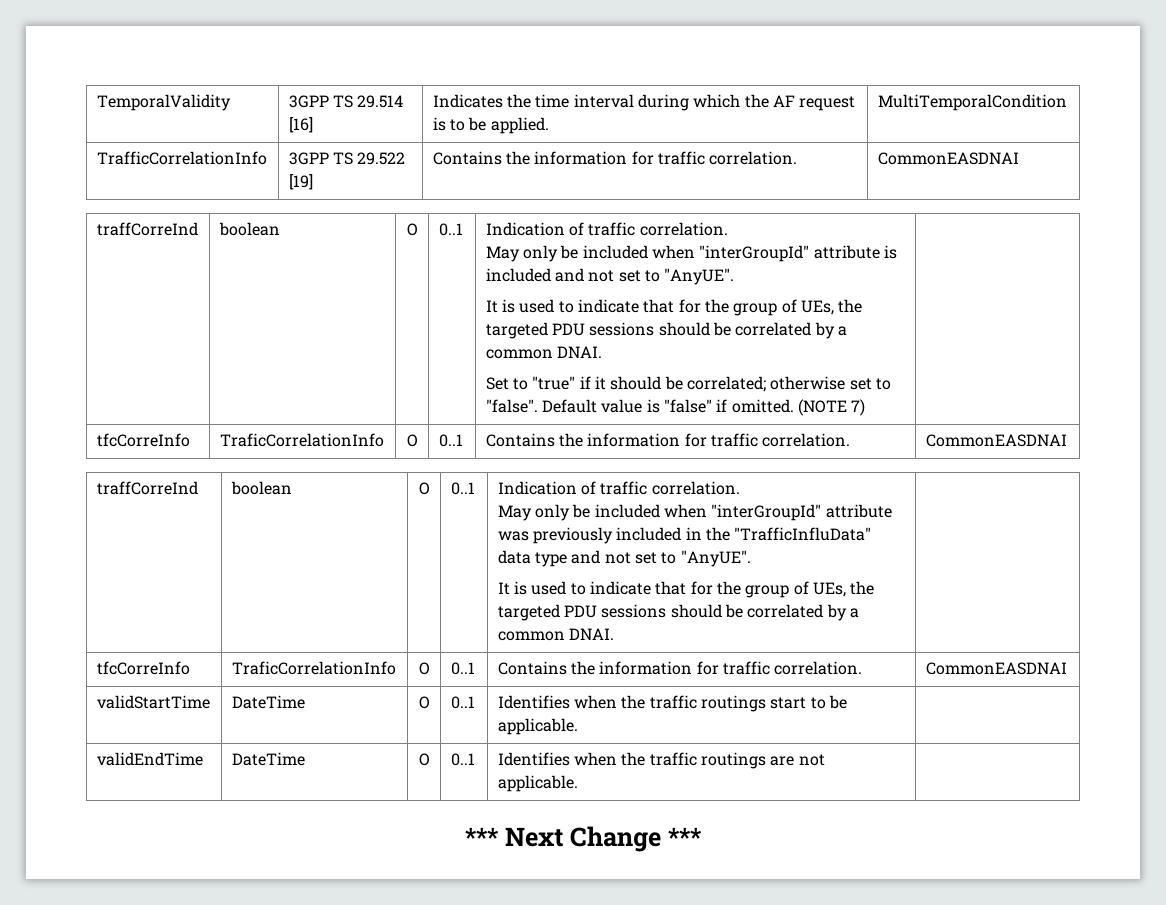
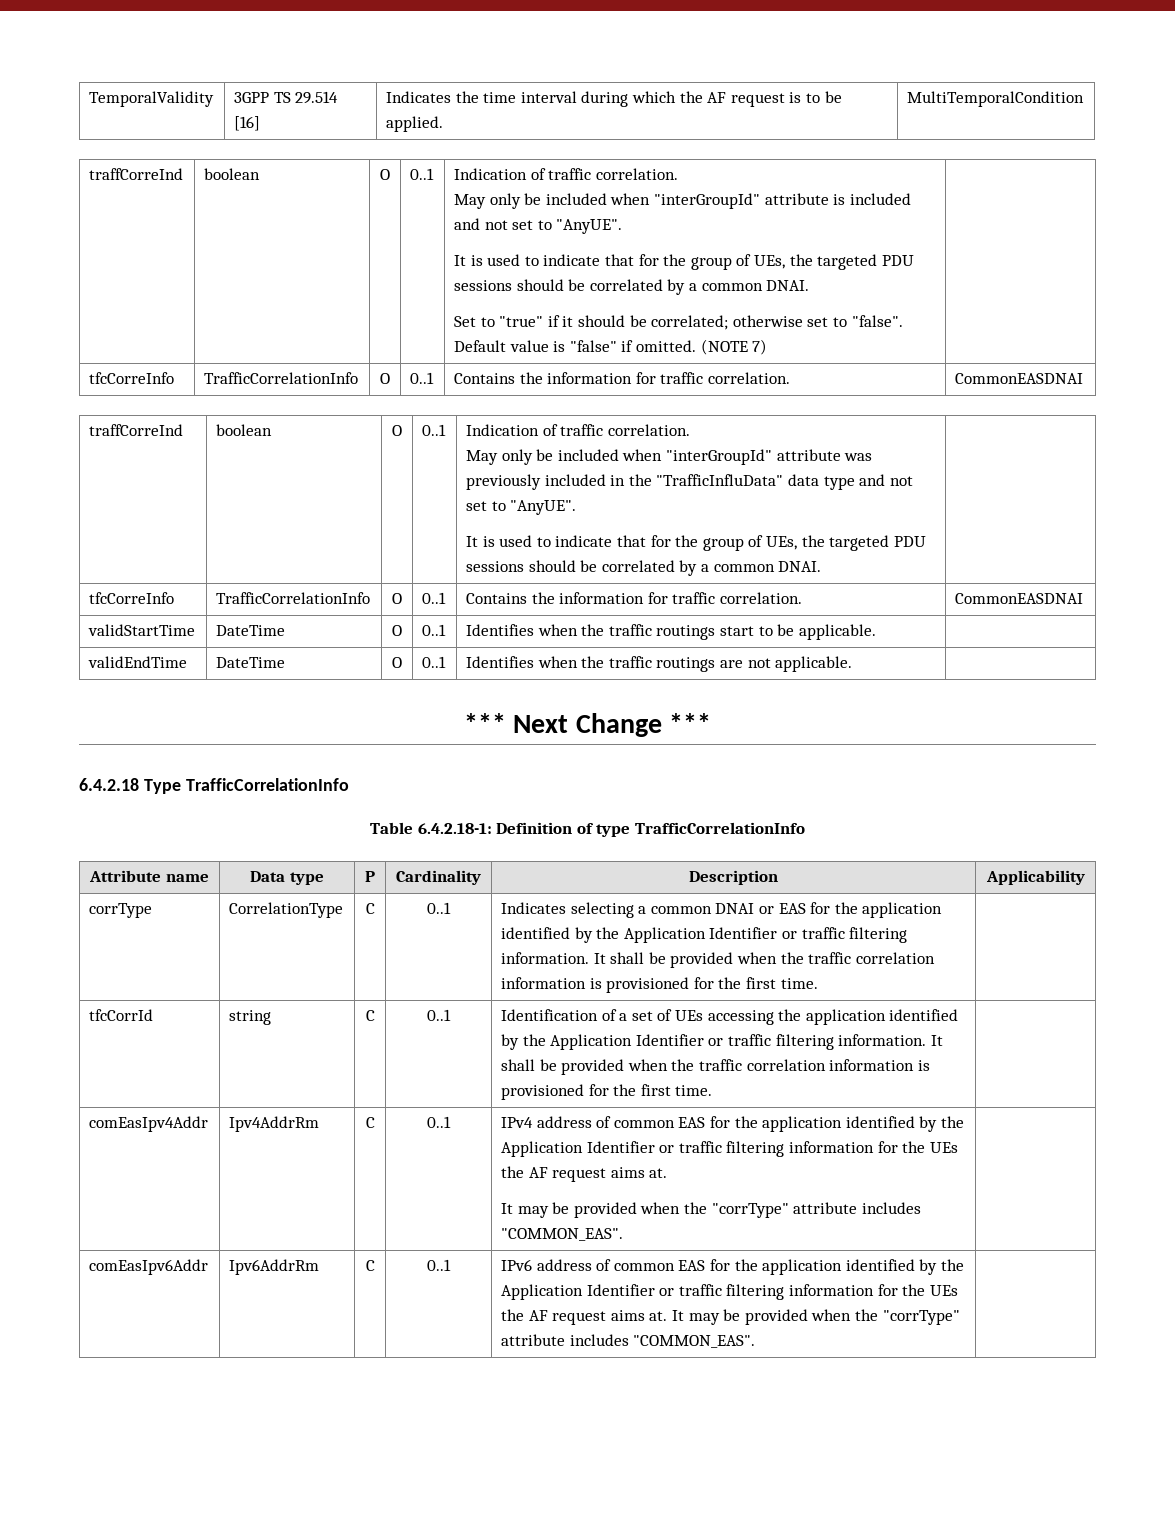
- TrafficCorrelationInfo | 3GPP TS 29.522 [19] | Contains the information for traffic correlation. | CommonEASDNAI
  (NOTE 7) |
- tfcCorreInfo | TraficCorrelationInfo | O | 0..1 | Contains the information for traffic correlation. | CommonEASDNAI
+ tfcCorreInfo | TrafficCorrelationInfo | O | 0..1 | Contains the information for traffic correlation. | CommonEASDNAI
  It is used to indicate that for the group of UEs, the targeted PDU sessions should be correlated by a common DNAI. |
- tfcCorreInfo | TraficCorrelationInfo | O | 0..1 | Contains the information for traffic correlation. | CommonEASDNAI
+ tfcCorreInfo | TrafficCorrelationInfo | O | 0..1 | Contains the information for traffic correlation. | CommonEASDNAI
+ 6.4.2.18 Type TrafficCorrelationInfo
+ Table 6.4.2.18-1: Definition of type TrafficCorrelationInfo
+ Attribute name | Data type | P | Cardinality | Description | Applicability
+ corrType | CorrelationType | C | 0..1 | Indicates selecting a common DNAI or EAS for the application identified by the Application Identifier or traffic filtering information. It shall be provided when the traffic correlation information is provisioned for the first time. |
+ tfcCorrId | string | C | 0..1 | Identification of a set of UEs accessing the application identified by the Application Identifier or traffic filtering information. It shall be provided when the traffic correlation information is provisioned for the first time. |
+ comEasIpv4Addr | Ipv4AddrRm | C | 0..1 | IPv4 address of common EAS for the application identified by the Application Identifier or traffic filtering information for the UEs the AF request aims at.
+ It may be provided when the "corrType" attribute includes "COMMON_EAS". |
+ comEasIpv6Addr | Ipv6AddrRm | C | 0..1 | IPv6 address of common EAS for the application identified by the Application Identifier or traffic filtering information for the UEs the AF request aims at. It may be provided when the "corrType" attribute includes "COMMON_EAS". |

